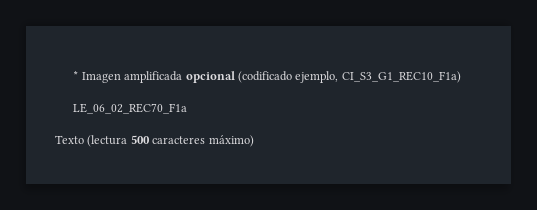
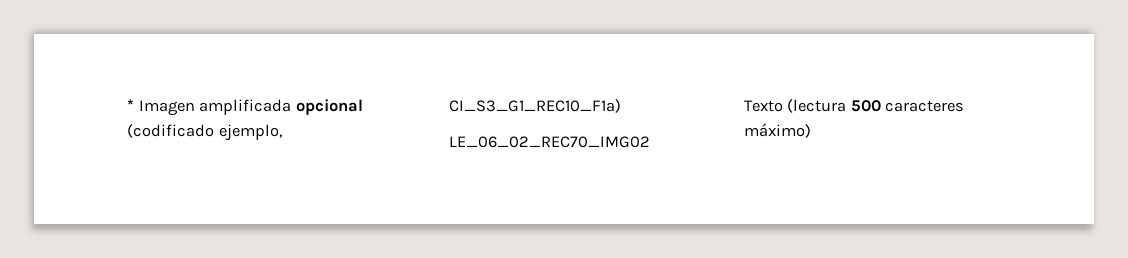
- LE_06_02_REC70_F1a
+ LE_06_02_REC70_IMG02

